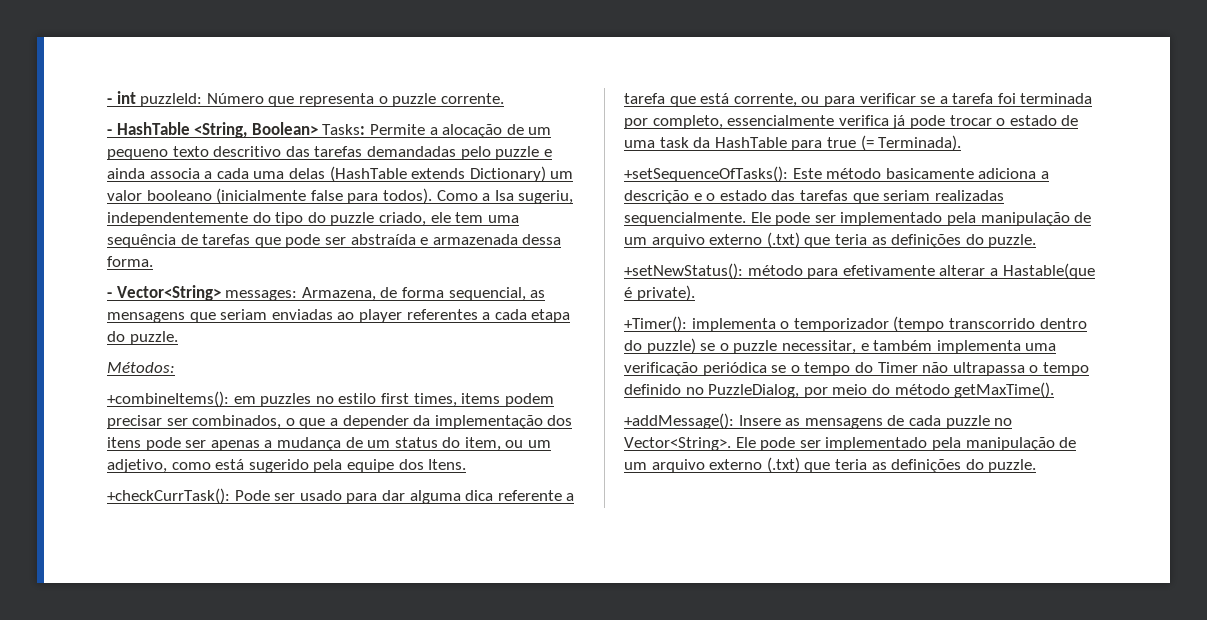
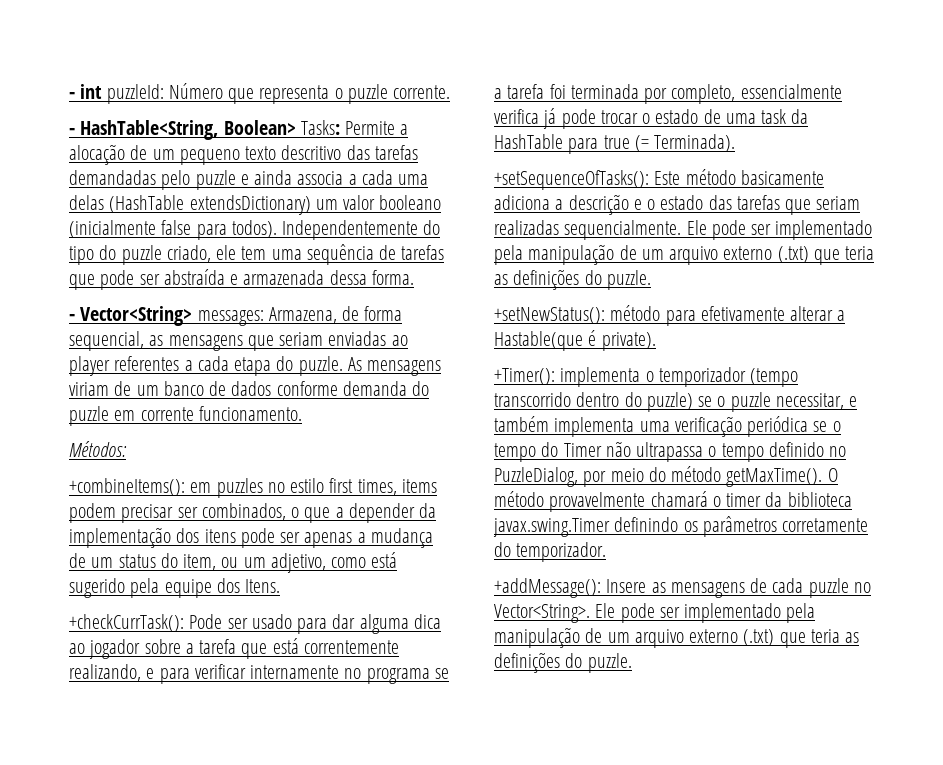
- - HashTable <String, Boolean> Tasks: Permite a alocação de um pequeno texto descritivo das tarefas demandadas pelo puzzle e ainda associa a cada uma delas (HashTable extends Dictionary) um valor booleano (inicialmente false para todos).
+ - HashTable<String, Boolean> Tasks: Permite a alocação de um pequeno texto descritivo das tarefas demandadas pelo puzzle e ainda associa a cada uma delas (HashTable extendsDictionary) um valor booleano (inicialmente false para todos).
- Como a Isa sugeriu, independentemente do tipo do puzzle criado, ele tem uma sequência de tarefas que pode ser abstraída e armazenada dessa forma.
+ Independentemente do tipo do puzzle criado, ele tem uma sequência de tarefas que pode ser abstraída e armazenada dessa forma.
+ As mensagens viriam de um banco de dados conforme demanda do puzzle em corrente funcionamento.
- +checkCurrTask(): Pode ser usado para dar alguma dica referente a tarefa que está corrente, ou para verificar se a tarefa foi terminada por completo, essencialmente verifica já pode trocar o estado de uma task da HashTable para true (= Terminada).
+ +checkCurrTask(): Pode ser usado para dar alguma dica ao jogador sobre a tarefa que está correntemente realizando, e para verificar internamente no programa se a tarefa foi terminada por completo, essencialmente verifica já pode trocar o estado de uma task da HashTable para true (= Terminada).
+ O método provavelmente chamará o timer da biblioteca javax.swing.Timer definindo os parâmetros corretamente do temporizador.

